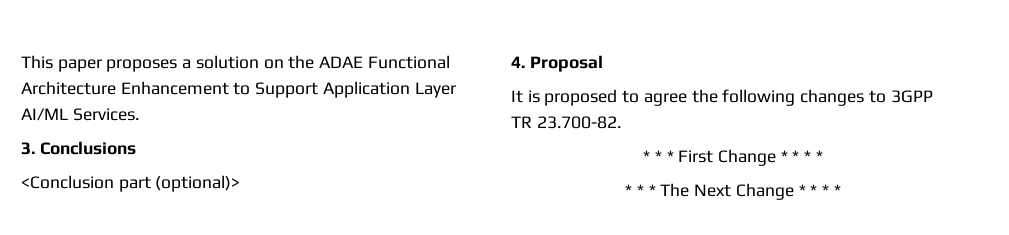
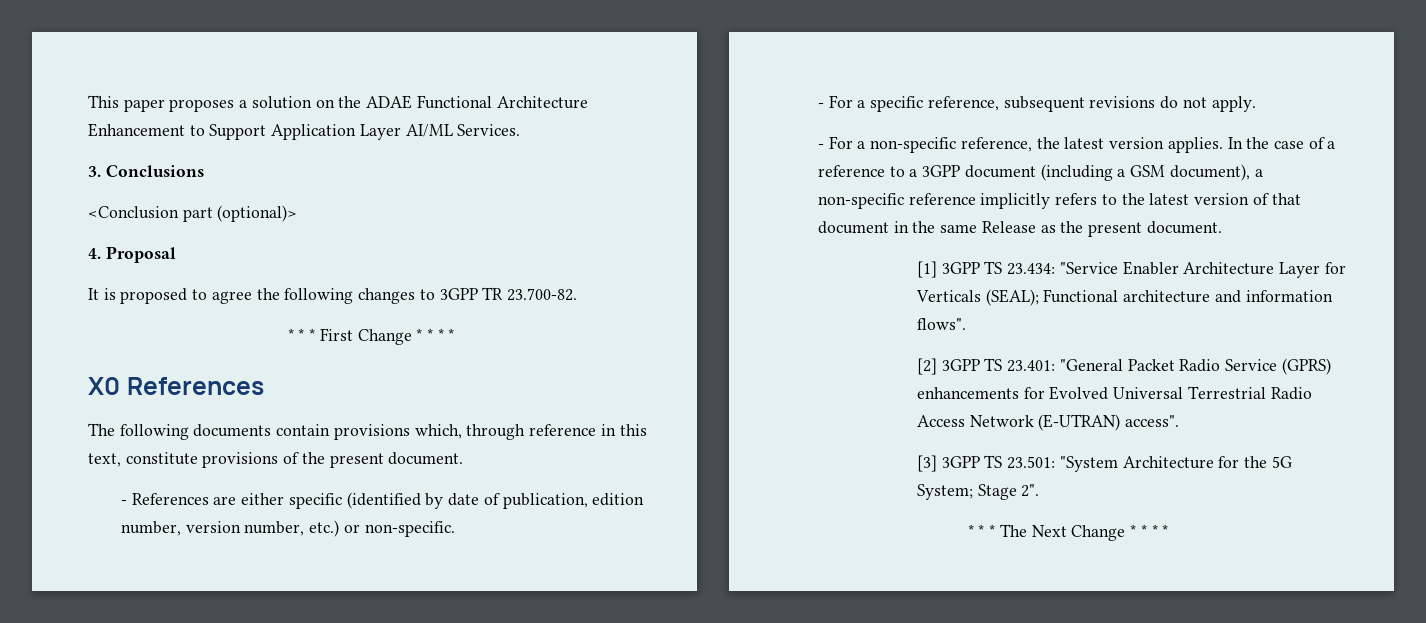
+ X0 References
+ The following documents contain provisions which, through reference in this text, constitute provisions of the present document.
+ - References are either specific (identified by date of publication, edition number, version number, etc.) or non-specific.
+ - For a specific reference, subsequent revisions do not apply.
+ - For a non-specific reference, the latest version applies. In the case of a reference to a 3GPP document (including a GSM document), a non-specific reference implicitly refers to the latest version of that document in the same Release as the present document.
+ [1] 3GPP TS 23.434: "Service Enabler Architecture Layer for Verticals (SEAL); Functional architecture and information flows".
+ [2] 3GPP TS 23.401: "General Packet Radio Service (GPRS) enhancements for Evolved Universal Terrestrial Radio Access Network (E-UTRAN) access".
+ [3] 3GPP TS 23.501: "System Architecture for the 5G System; Stage 2".

